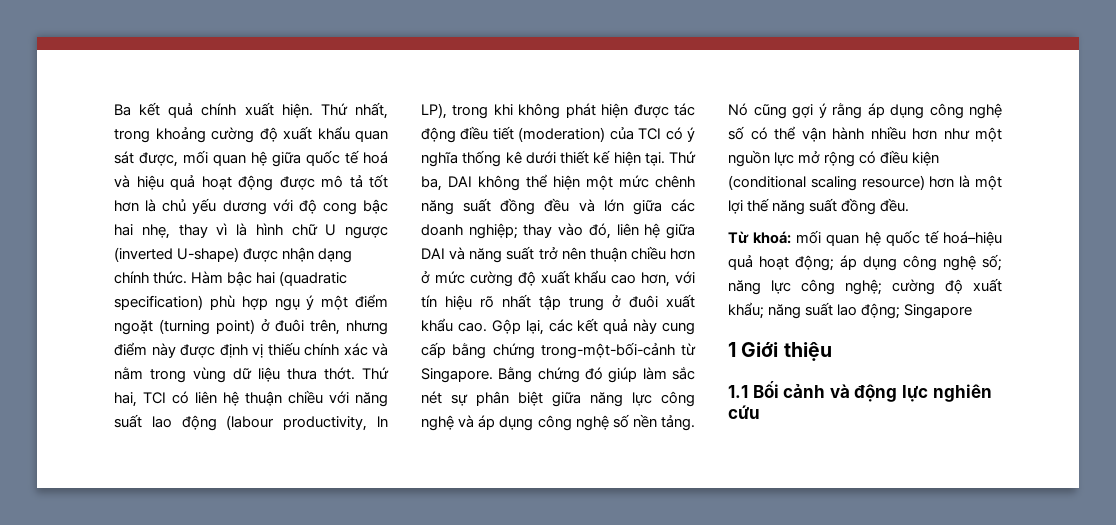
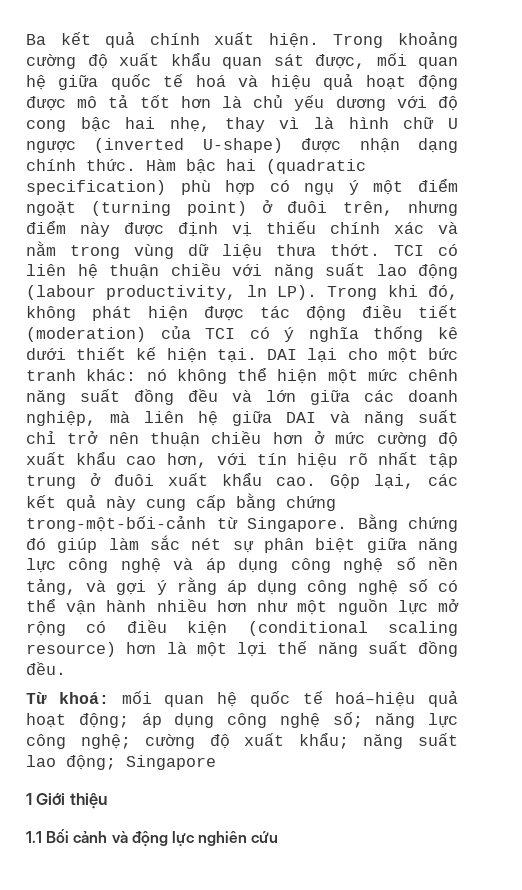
- Thứ nhất, trong khoảng cường độ xuất khẩu quan sát được, mối quan hệ giữa quốc tế hoá và hiệu quả hoạt động được mô tả tốt hơn là chủ yếu dương với độ cong bậc hai nhẹ, thay vì là hình chữ U ngược (inverted U-shape) được nhận dạng chính thức.
+ Trong khoảng cường độ xuất khẩu quan sát được, mối quan hệ giữa quốc tế hoá và hiệu quả hoạt động được mô tả tốt hơn là chủ yếu dương với độ cong bậc hai nhẹ, thay vì là hình chữ U ngược (inverted U-shape) được nhận dạng chính thức.
- Hàm bậc hai (quadratic specification) phù hợp ngụ ý một điểm ngoặt (turning point) ở đuôi trên, nhưng điểm này được định vị thiếu chính xác và nằm trong vùng dữ liệu thưa thớt.
+ Hàm bậc hai (quadratic specification) phù hợp có ngụ ý một điểm ngoặt (turning point) ở đuôi trên, nhưng điểm này được định vị thiếu chính xác và nằm trong vùng dữ liệu thưa thớt.
- Thứ hai, TCI có liên hệ thuận chiều với năng suất lao động (labour productivity, ln LP), trong khi không phát hiện được tác động điều tiết (moderation) của TCI có ý nghĩa thống kê dưới thiết kế hiện tại.
+ TCI có liên hệ thuận chiều với năng suất lao động (labour productivity, ln LP). Trong khi đó, không phát hiện được tác động điều tiết (moderation) của TCI có ý nghĩa thống kê dưới thiết kế hiện tại.
- Thứ ba, DAI không thể hiện một mức chênh năng suất đồng đều và lớn giữa các doanh nghiệp; thay vào đó, liên hệ giữa DAI và năng suất trở nên thuận chiều hơn ở mức cường độ xuất khẩu cao hơn, với tín hiệu rõ nhất tập trung ở đuôi xuất khẩu cao.
+ DAI lại cho một bức tranh khác: nó không thể hiện một mức chênh năng suất đồng đều và lớn giữa các doanh nghiệp, mà liên hệ giữa DAI và năng suất chỉ trở nên thuận chiều hơn ở mức cường độ xuất khẩu cao hơn, với tín hiệu rõ nhất tập trung ở đuôi xuất khẩu cao.
- Bằng chứng đó giúp làm sắc nét sự phân biệt giữa năng lực công nghệ và áp dụng công nghệ số nền tảng. Nó cũng gợi ý rằng áp dụng công nghệ số có thể vận hành nhiều hơn như một nguồn lực mở rộng có điều kiện (conditional scaling resource) hơn là một lợi thế năng suất đồng đều.
+ Bằng chứng đó giúp làm sắc nét sự phân biệt giữa năng lực công nghệ và áp dụng công nghệ số nền tảng, và gợi ý rằng áp dụng công nghệ số có thể vận hành nhiều hơn như một nguồn lực mở rộng có điều kiện (conditional scaling resource) hơn là một lợi thế năng suất đồng đều.

